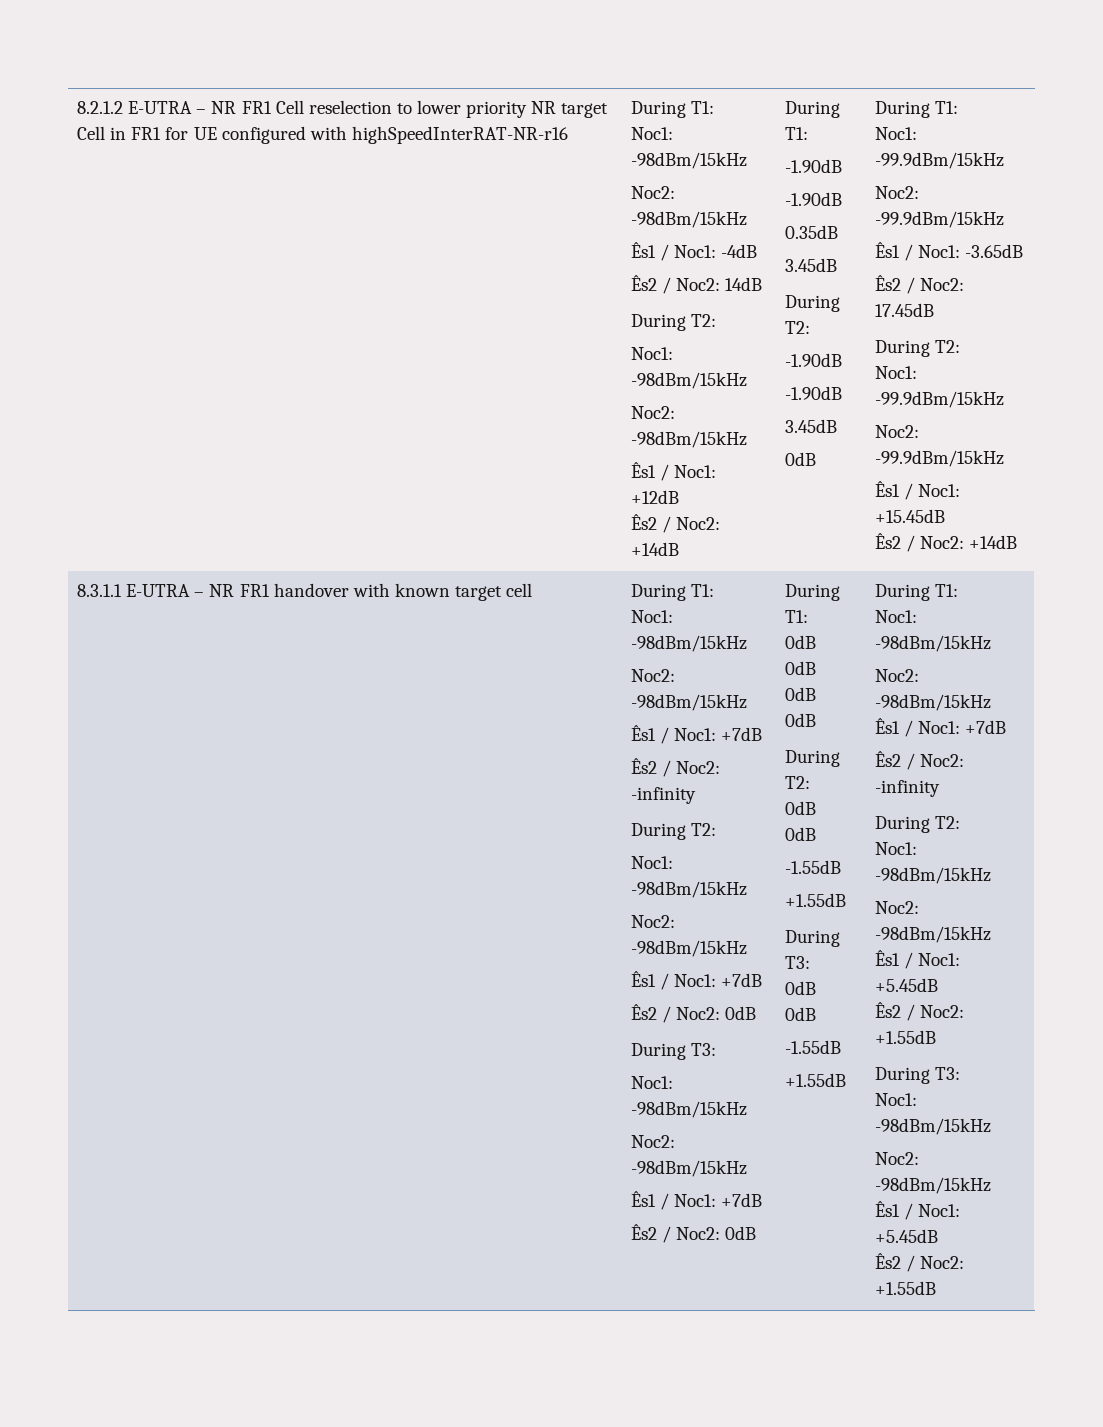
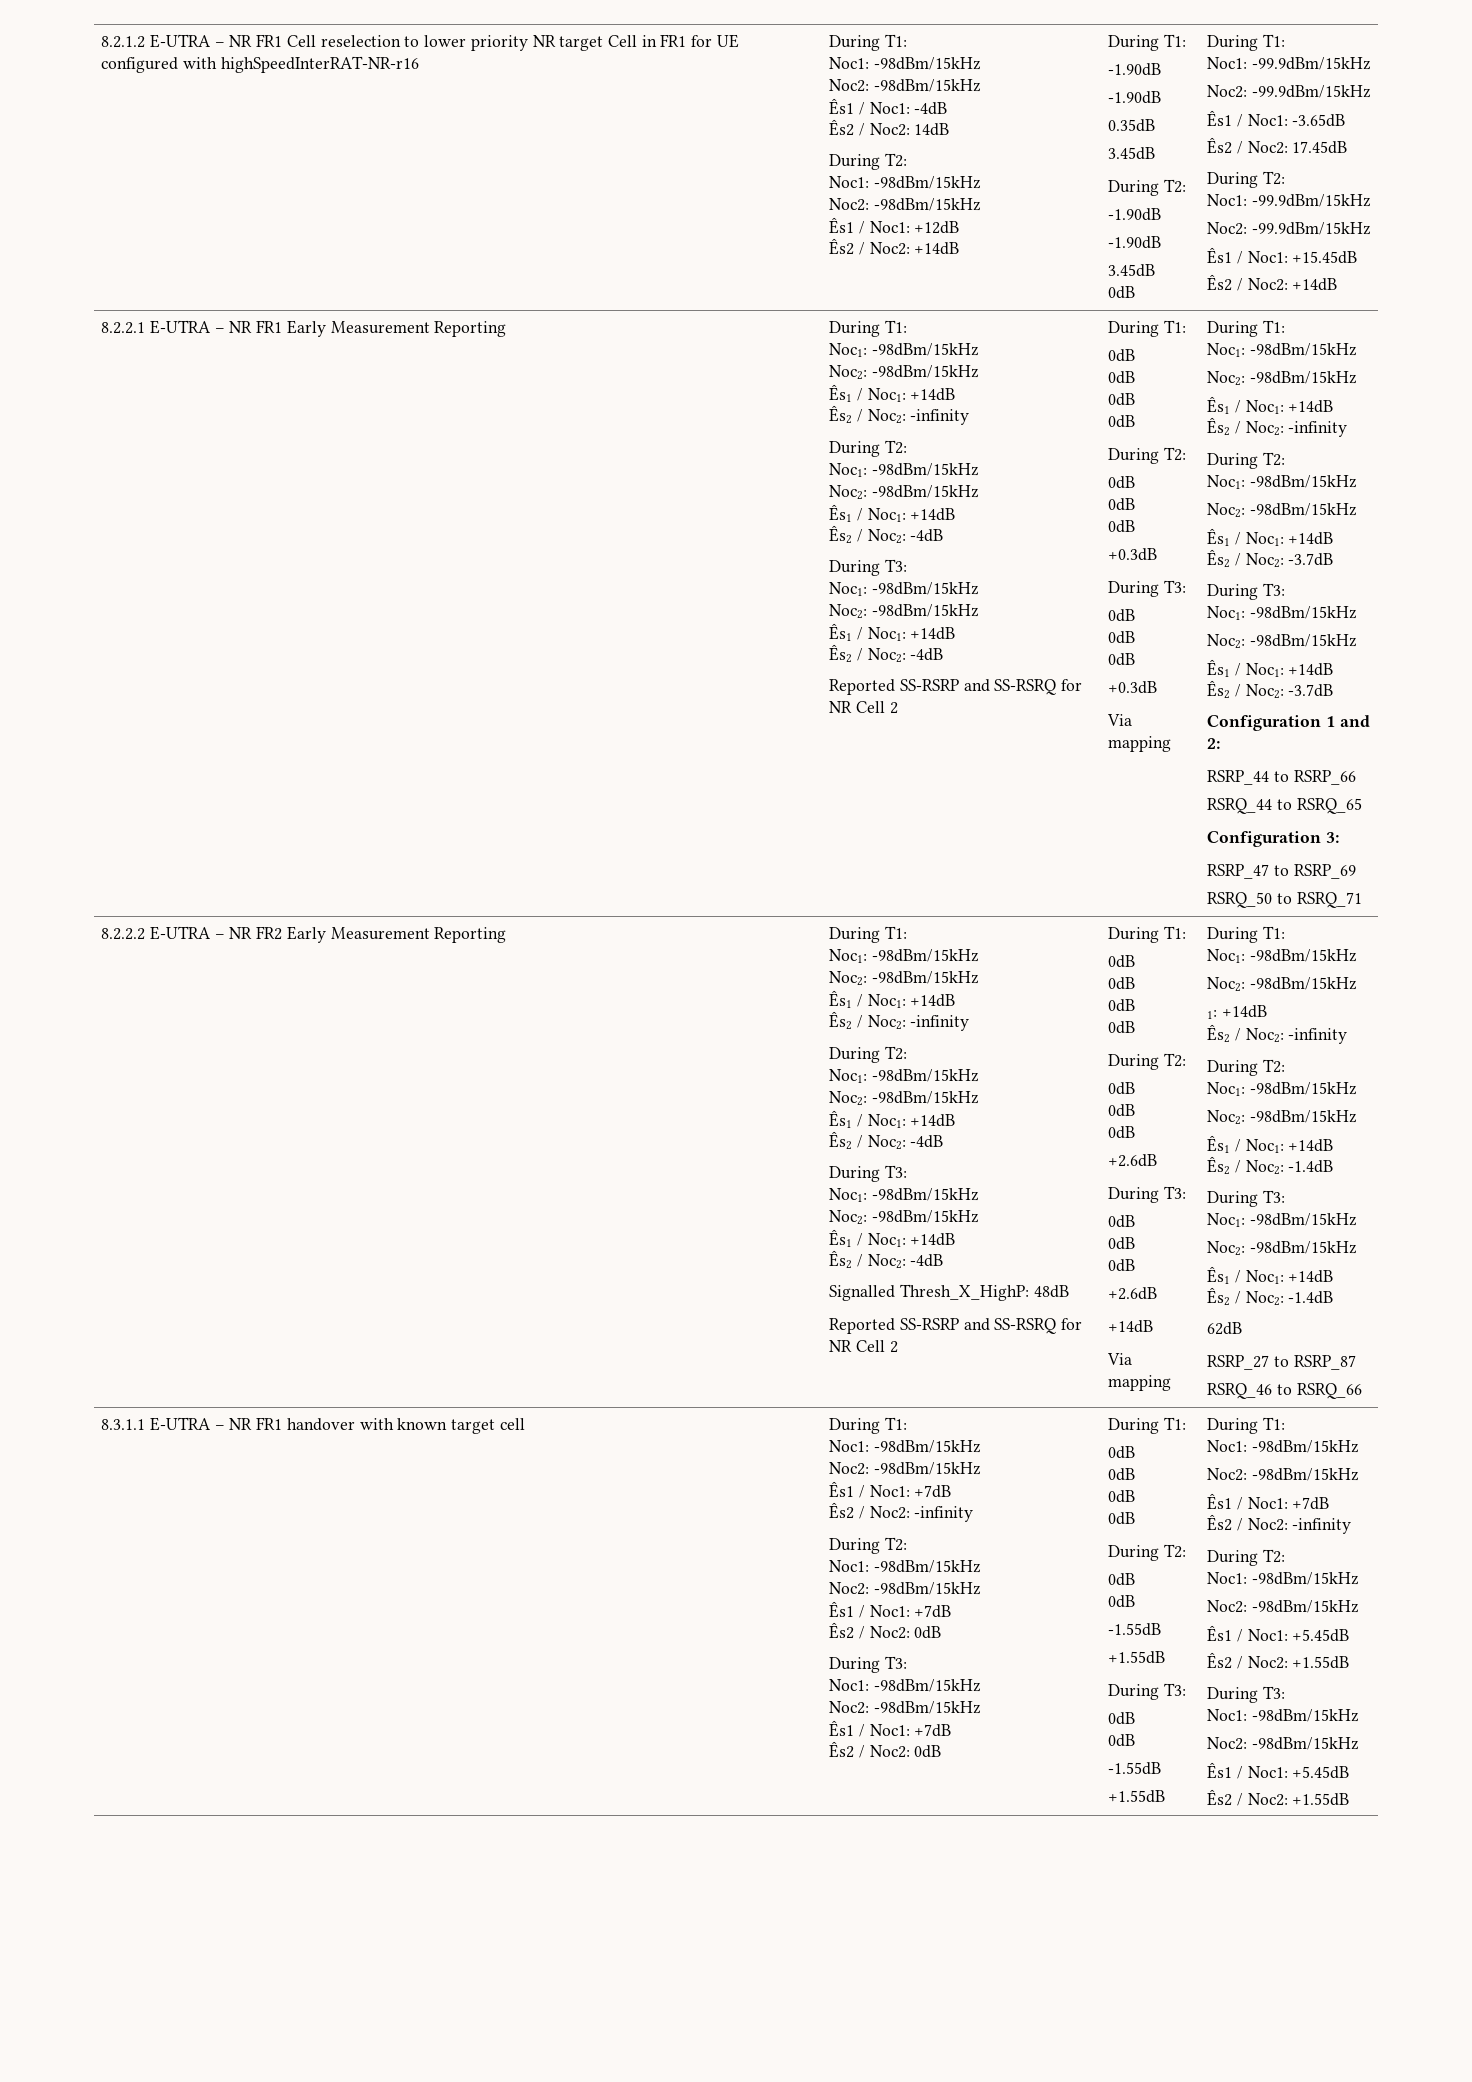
+ 8.2.2.1 E-UTRA – NR FR1 Early Measurement Reporting | During T1:
+ Noc1: -98dBm/15kHz
+ Noc2: -98dBm/15kHz
+ Ês1 / Noc1: +14dB
+ Ês2 / Noc2: -infinity
+ During T2:
+ Noc1: -98dBm/15kHz
+ Noc2: -98dBm/15kHz
+ Ês1 / Noc1: +14dB
+ Ês2 / Noc2: -4dB
+ During T3:
+ Noc1: -98dBm/15kHz
+ Noc2: -98dBm/15kHz
+ Ês1 / Noc1: +14dB
+ Ês2 / Noc2: -4dB
+ Reported SS-RSRP and SS-RSRQ for NR Cell 2 | During T1:
+ 0dB
+ 0dB
+ 0dB
+ 0dB
+ During T2:
+ 0dB
+ 0dB
+ 0dB
+ +0.3dB
+ During T3:
+ 0dB
+ 0dB
+ 0dB
+ +0.3dB
+ Via mapping | During T1:
+ Noc1: -98dBm/15kHz
+ Noc2: -98dBm/15kHz
+ Ês1 / Noc1: +14dB
+ Ês2 / Noc2: -infinity
+ During T2:
+ Noc1: -98dBm/15kHz
+ Noc2: -98dBm/15kHz
+ Ês1 / Noc1: +14dB
+ Ês2 / Noc2: -3.7dB
+ During T3:
+ Noc1: -98dBm/15kHz
+ Noc2: -98dBm/15kHz
+ Ês1 / Noc1: +14dB
+ Ês2 / Noc2: -3.7dB
+ Configuration 1 and 2:
+ RSRP_44 to RSRP_66
+ RSRQ_44 to RSRQ_65
+ Configuration 3:
+ RSRP_47 to RSRP_69
+ RSRQ_50 to RSRQ_71
+ 8.2.2.2 E-UTRA – NR FR2 Early Measurement Reporting | During T1:
+ Noc1: -98dBm/15kHz
+ Noc2: -98dBm/15kHz
+ Ês1 / Noc1: +14dB
+ Ês2 / Noc2: -infinity
+ During T2:
+ Noc1: -98dBm/15kHz
+ Noc2: -98dBm/15kHz
+ Ês1 / Noc1: +14dB
+ Ês2 / Noc2: -4dB
+ During T3:
+ Noc1: -98dBm/15kHz
+ Noc2: -98dBm/15kHz
+ Ês1 / Noc1: +14dB
+ Ês2 / Noc2: -4dB
+ Signalled Thresh_X_HighP: 48dB
+ Reported SS-RSRP and SS-RSRQ for NR Cell 2 | During T1:
+ 0dB
+ 0dB
+ 0dB
+ 0dB
+ During T2:
+ 0dB
+ 0dB
+ 0dB
+ +2.6dB
+ During T3:
+ 0dB
+ 0dB
+ 0dB
+ +2.6dB
+ +14dB
+ Via mapping | During T1:
+ Noc1: -98dBm/15kHz
+ Noc2: -98dBm/15kHz
+ 1: +14dB
+ Ês2 / Noc2: -infinity
+ During T2:
+ Noc1: -98dBm/15kHz
+ Noc2: -98dBm/15kHz
+ Ês1 / Noc1: +14dB
+ Ês2 / Noc2: -1.4dB
+ During T3:
+ Noc1: -98dBm/15kHz
+ Noc2: -98dBm/15kHz
+ Ês1 / Noc1: +14dB
+ Ês2 / Noc2: -1.4dB
+ 62dB
+ RSRP_27 to RSRP_87
+ RSRQ_46 to RSRQ_66

